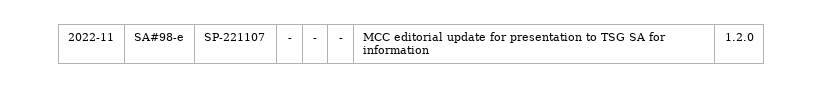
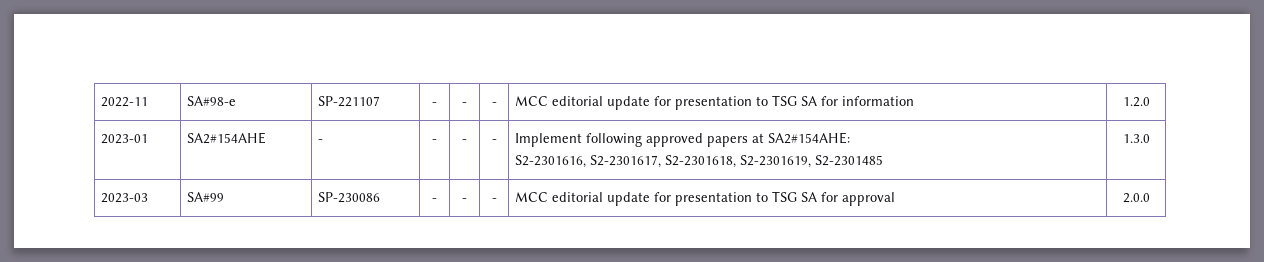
+ 2023-01 | SA2#154AHE | - | - | - | - | Implement following approved papers at SA2#154AHE:
+ S2-2301616, S2-2301617, S2-2301618, S2-2301619, S2-2301485 | 1.3.0
+ 2023-03 | SA#99 | SP-230086 | - | - | - | MCC editorial update for presentation to TSG SA for approval | 2.0.0

